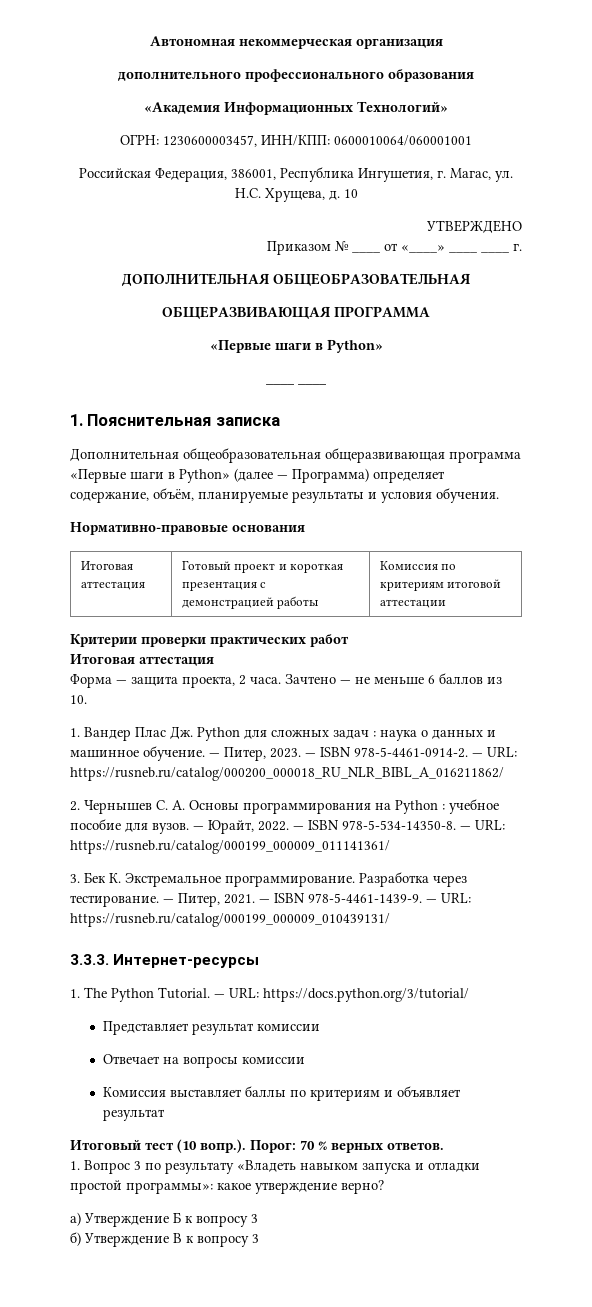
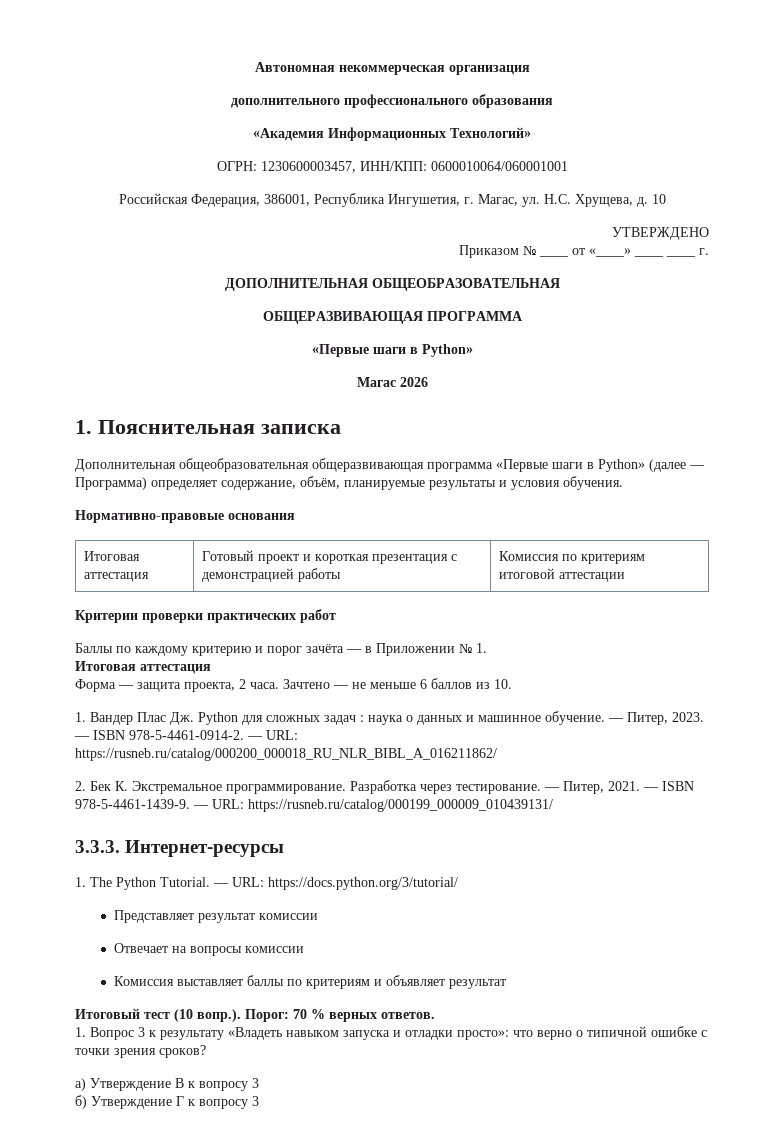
  ОБЩЕРАЗВИВАЮЩАЯ ПРОГРАММА
  «Первые шаги в Python»
- ____ ____
+ Магас 2026
+ Баллы по каждому критерию и порог зачёта — в Приложении № 1.
- 2. Чернышев С. А. Основы программирования на Python : учебное пособие для вузов. — Юрайт, 2022. — ISBN 978-5-534-14350-8. — URL: https://rusneb.ru/catalog/000199_000009_011141361/
- 3. Бек К. Экстремальное программирование.
+ 2. Бек К. Экстремальное программирование.
- 1. Вопрос 3 по результату «Владеть навыком запуска и отладки простой программы»: какое утверждение верно?
+ 1. Вопрос 3 к результату «Владеть навыком запуска и отладки просто»: что верно о типичной ошибке с точки зрения сроков?
- а) Утверждение Б к вопросу 3
+ а) Утверждение В к вопросу 3
- б) Утверждение В к вопросу 3
+ б) Утверждение Г к вопросу 3

